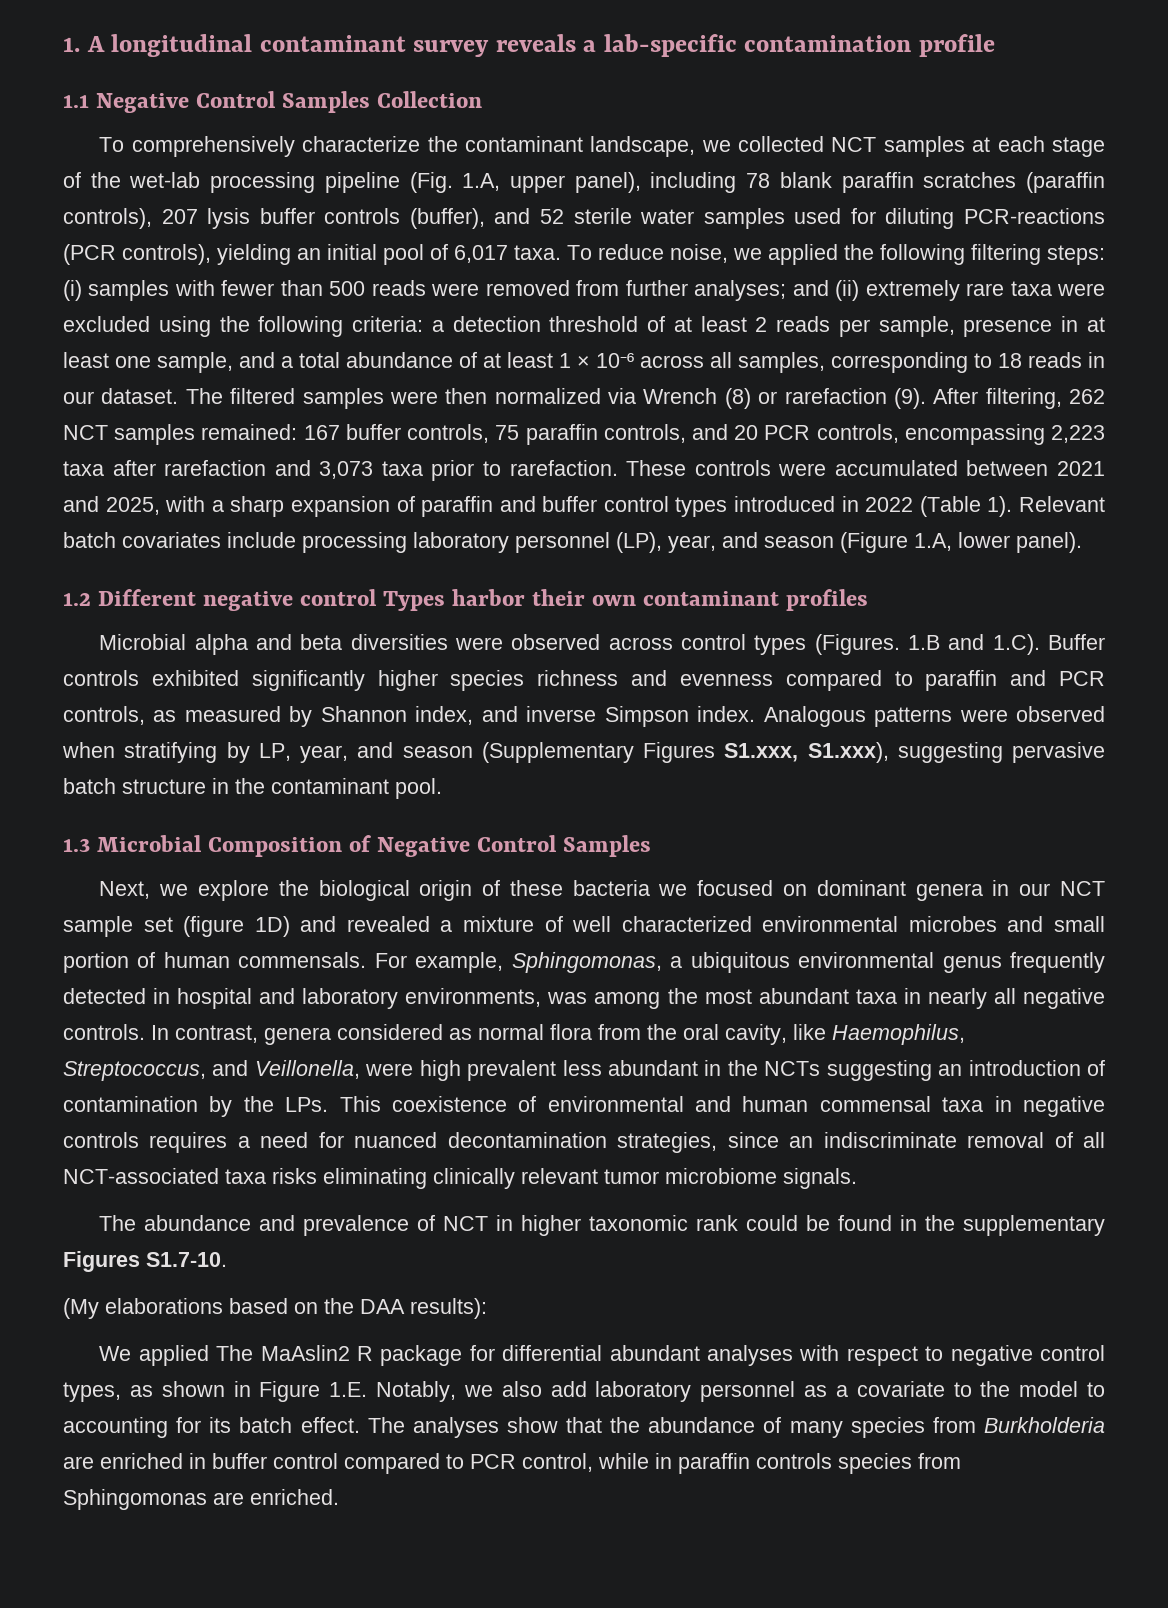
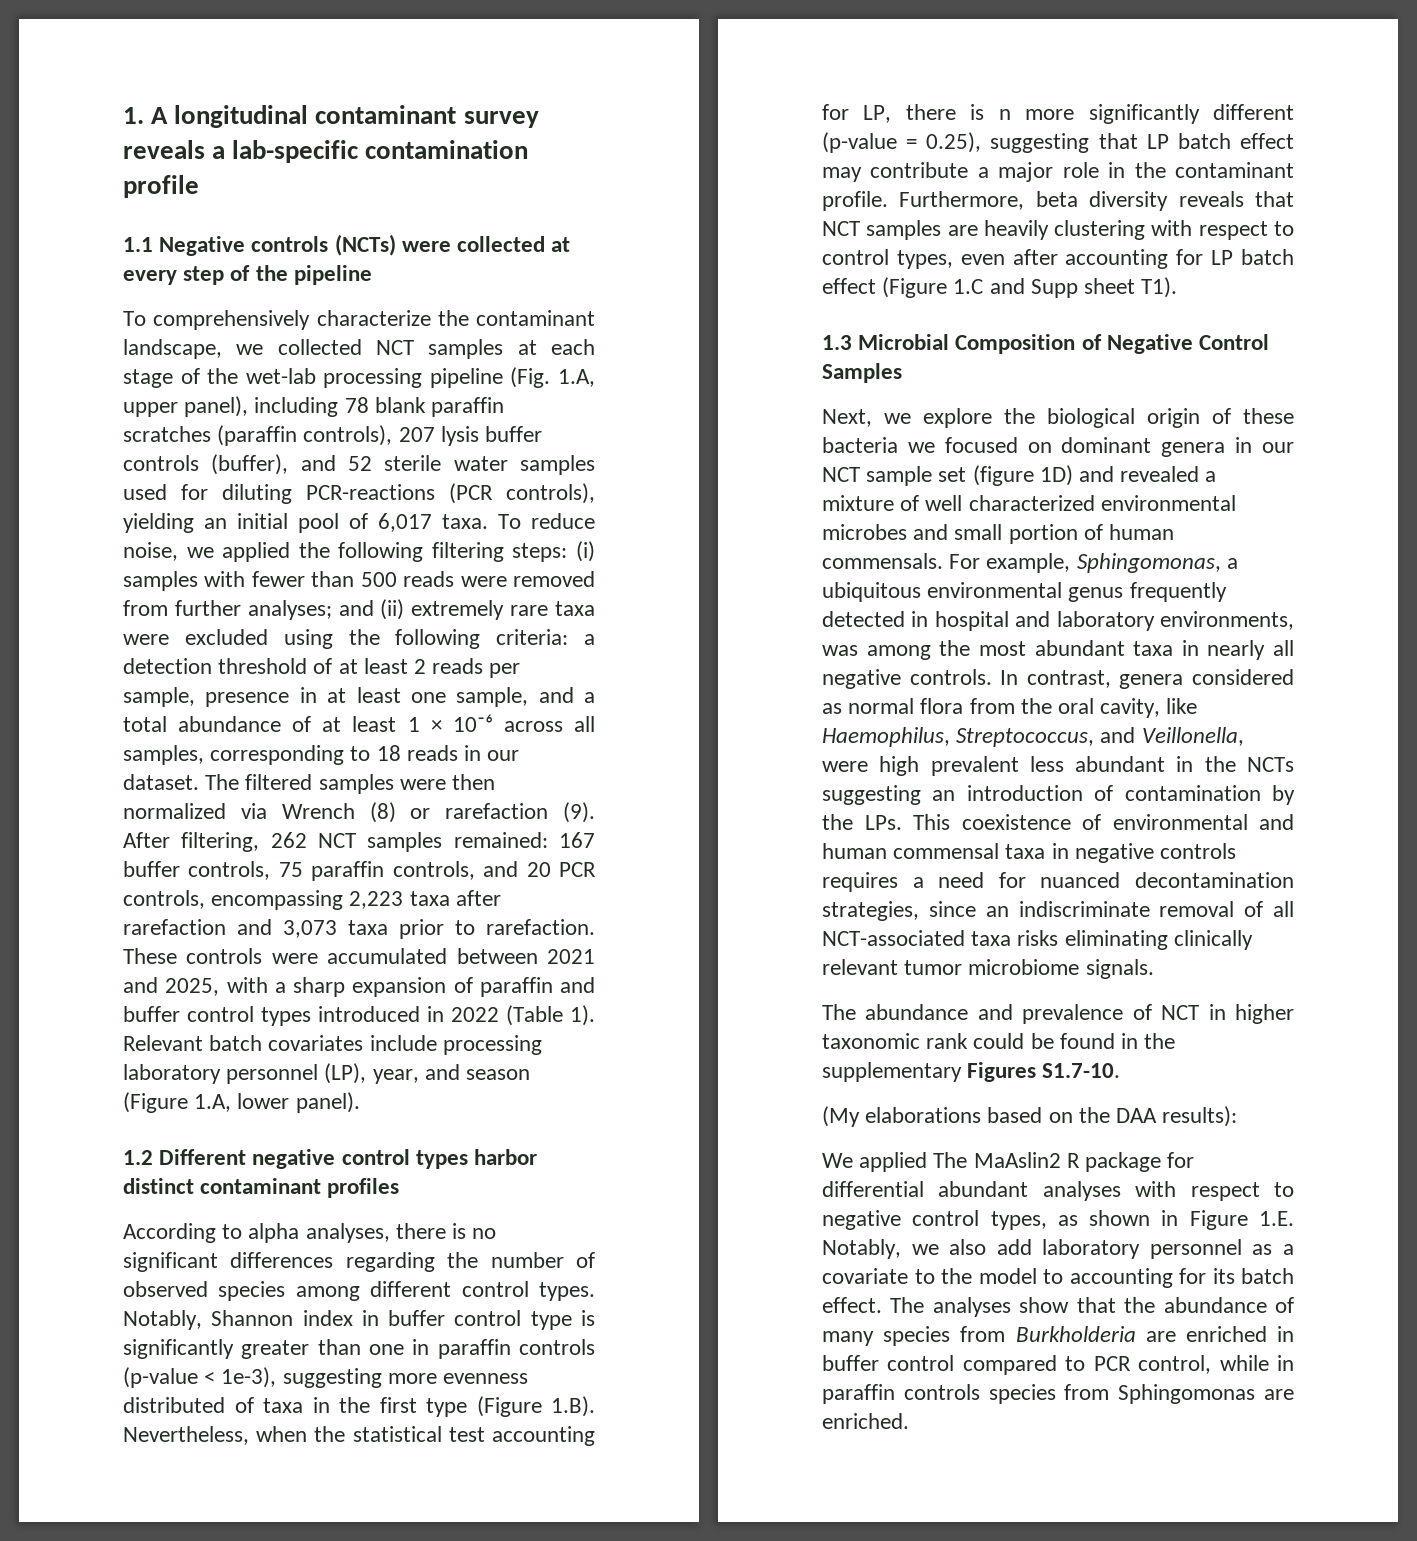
- 1.1 Negative Control Samples Collection
+ 1.1 Negative controls (NCTs) were collected at every step of the pipeline
- 1.2 Different negative control Types harbor their own contaminant profiles
- Microbial alpha and beta diversities were observed across control types (Figures. 1.B and 1.C). Buffer controls exhibited significantly higher species richness and evenness compared to paraffin and PCR controls, as measured by Shannon index, and inverse Simpson index. Analogous patterns were observed when stratifying by LP, year, and season (Supplementary Figures S1.xxx, S1.xxx), suggesting pervasive batch structure in the contaminant pool.
+ 1.2 Different negative control types harbor distinct contaminant profiles
+ According to alpha analyses, there is no significant differences regarding the number of observed species among different control types. Notably, Shannon index in buffer control type is significantly greater than one in paraffin controls (p-value < 1e-3), suggesting more evenness distributed of taxa in the first type (Figure 1.B). Nevertheless, when the statistical test accounting for LP, there is n more significantly different (p-value = 0.25), suggesting that LP batch effect may contribute a major role in the contaminant profile. Furthermore, beta diversity reveals that NCT samples are heavily clustering with respect to control types, even after accounting for LP batch effect (Figure 1.C and Supp sheet T1).

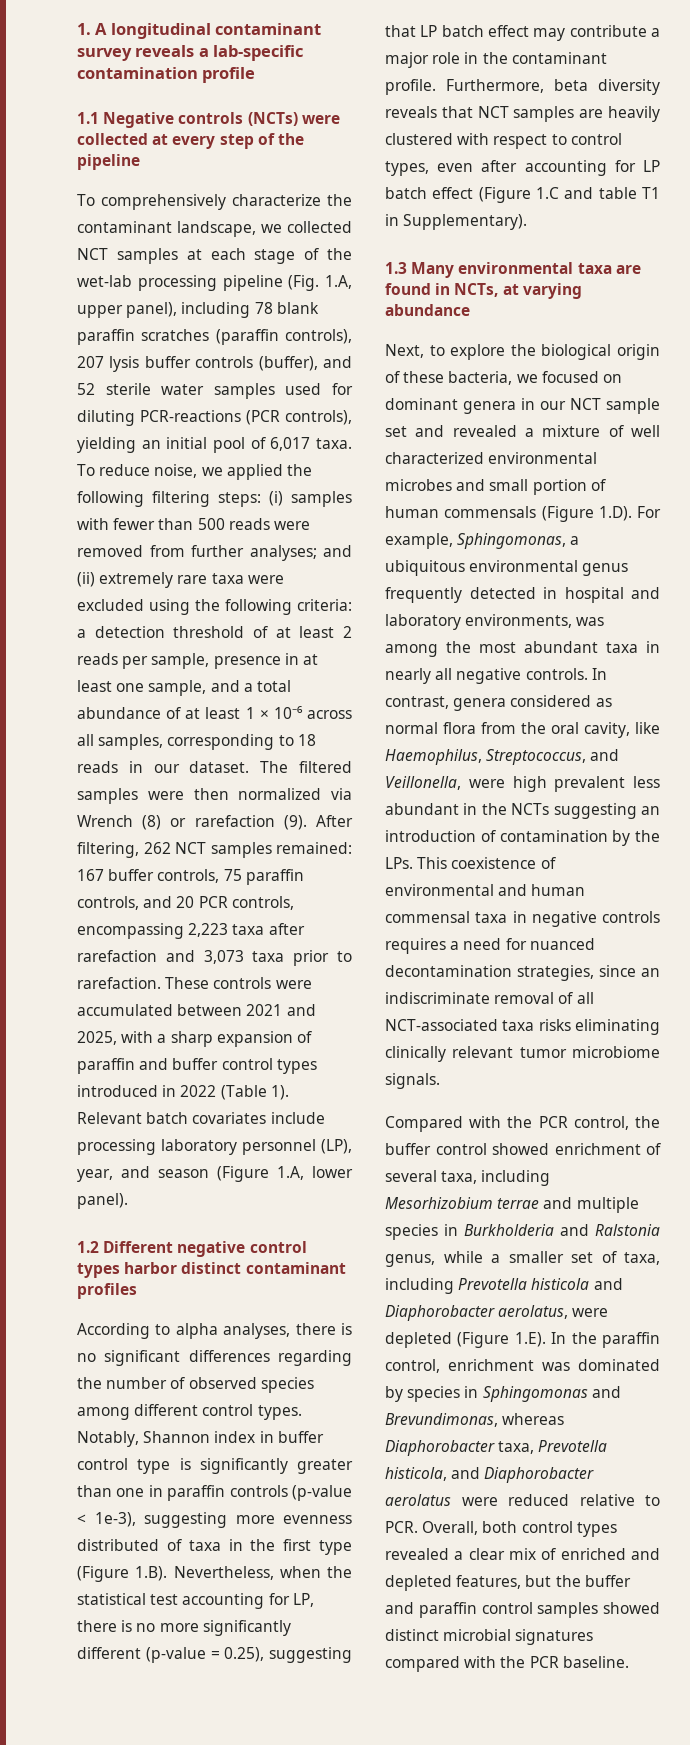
- Notably, Shannon index in buffer control type is significantly greater than one in paraffin controls (p-value < 1e-3), suggesting more evenness distributed of taxa in the first type (Figure 1.B). Nevertheless, when the statistical test accounting for LP, there is n more significantly different (p-value = 0.25), suggesting that LP batch effect may contribute a major role in the contaminant profile.
+ Notably, Shannon index in buffer control type is significantly greater than one in paraffin controls (p-value < 1e-3), suggesting more evenness distributed of taxa in the first type (Figure 1.B). Nevertheless, when the statistical test accounting for LP, there is no more significantly different (p-value = 0.25), suggesting that LP batch effect may contribute a major role in the contaminant profile.
- Furthermore, beta diversity reveals that NCT samples are heavily clustering with respect to control types, even after accounting for LP batch effect (Figure 1.C and Supp sheet T1).
- 1.3 Microbial Composition of Negative Control Samples
+ Furthermore, beta diversity reveals that NCT samples are heavily clustered with respect to control types, even after accounting for LP batch effect (Figure 1.C and table T1 in Supplementary).
+ 1.3 Many environmental taxa are found in NCTs, at varying abundance
- Next, we explore the biological origin of these bacteria we focused on dominant genera in our NCT sample set (figure 1D) and revealed a mixture of well characterized environmental microbes and small portion of human commensals. For example, Sphingomonas, a ubiquitous environmental genus frequently detected in hospital and laboratory environments, was among the most abundant taxa in nearly all negative controls.
+ Next, to explore the biological origin of these bacteria, we focused on dominant genera in our NCT sample set and revealed a mixture of well characterized environmental microbes and small portion of human commensals (Figure 1.D). For example, Sphingomonas, a ubiquitous environmental genus frequently detected in hospital and laboratory environments, was among the most abundant taxa in nearly all negative controls.
- The abundance and prevalence of NCT in higher taxonomic rank could be found in the supplementary Figures S1.7-10.
- (My elaborations based on the DAA results):
- We applied The MaAslin2 R package for differential abundant analyses with respect to negative control types, as shown in Figure 1.E. Notably, we also add laboratory personnel as a covariate to the model to accounting for its batch effect. The analyses show that the abundance of many species from Burkholderia are enriched in buffer control compared to PCR control, while in paraffin controls species from Sphingomonas are enriched.
+ Compared with the PCR control, the buffer control showed enrichment of several taxa, including Mesorhizobium terrae and multiple species in Burkholderia and Ralstonia genus, while a smaller set of taxa, including Prevotella histicola and Diaphorobacter aerolatus, were depleted (Figure 1.E). In the paraffin control, enrichment was dominated by species in Sphingomonas and Brevundimonas, whereas Diaphorobacter taxa, Prevotella histicola, and Diaphorobacter aerolatus were reduced relative to PCR. Overall, both control types revealed a clear mix of enriched and depleted features, but the buffer and paraffin control samples showed distinct microbial signatures compared with the PCR baseline.

